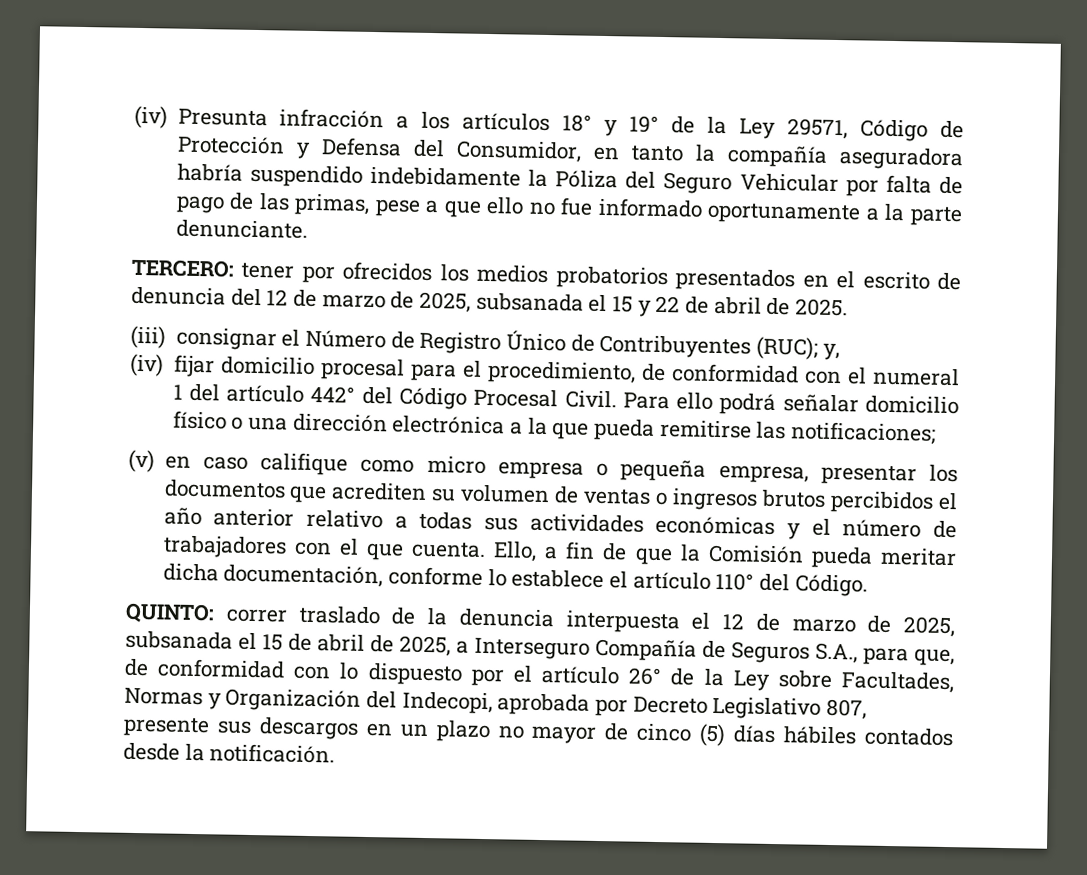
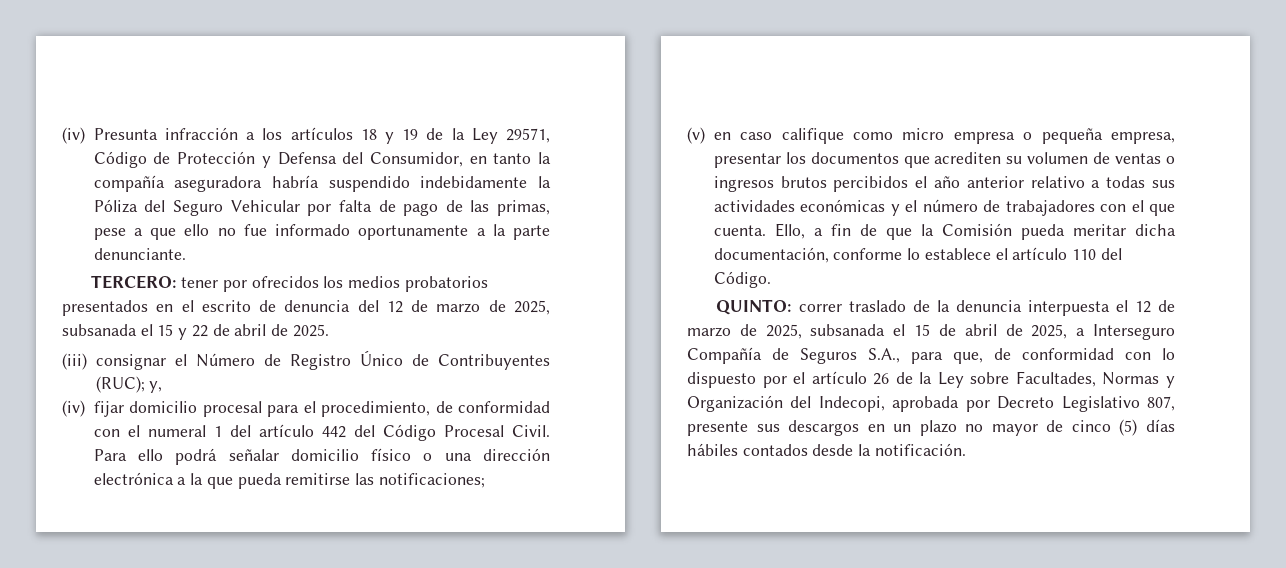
- (iv) Presunta infracción a los artículos 18° y 19° de la Ley 29571, Código de Protección y Defensa del Consumidor, en tanto la compañía aseguradora habría suspendido indebidamente la Póliza del Seguro Vehicular por falta de pago de las primas, pese a que ello no fue informado oportunamente a la parte denunciante.
+ (iv) Presunta infracción a los artículos 18 y 19 de la Ley 29571, Código de Protección y Defensa del Consumidor, en tanto la compañía aseguradora habría suspendido indebidamente la Póliza del Seguro Vehicular por falta de pago de las primas, pese a que ello no fue informado oportunamente a la parte denunciante.
- (iv) fijar domicilio procesal para el procedimiento, de conformidad con el numeral 1 del artículo 442° del Código Procesal Civil.
+ (iv) fijar domicilio procesal para el procedimiento, de conformidad con el numeral 1 del artículo 442 del Código Procesal Civil.
- Ello, a fin de que la Comisión pueda meritar dicha documentación, conforme lo establece el artículo 110° del Código.
+ Ello, a fin de que la Comisión pueda meritar dicha documentación, conforme lo establece el artículo 110 del Código.
- correr traslado de la denuncia interpuesta el 12 de marzo de 2025, subsanada el 15 de abril de 2025, a Interseguro Compañía de Seguros S.A., para que, de conformidad con lo dispuesto por el artículo 26° de la Ley sobre Facultades, Normas y Organización del Indecopi, aprobada por Decreto Legislativo 807, presente sus descargos en un plazo no mayor de cinco (5) días hábiles contados desde la notificación.
+ correr traslado de la denuncia interpuesta el 12 de marzo de 2025, subsanada el 15 de abril de 2025, a Interseguro Compañía de Seguros S.A., para que, de conformidad con lo dispuesto por el artículo 26 de la Ley sobre Facultades, Normas y Organización del Indecopi, aprobada por Decreto Legislativo 807, presente sus descargos en un plazo no mayor de cinco (5) días hábiles contados desde la notificación.

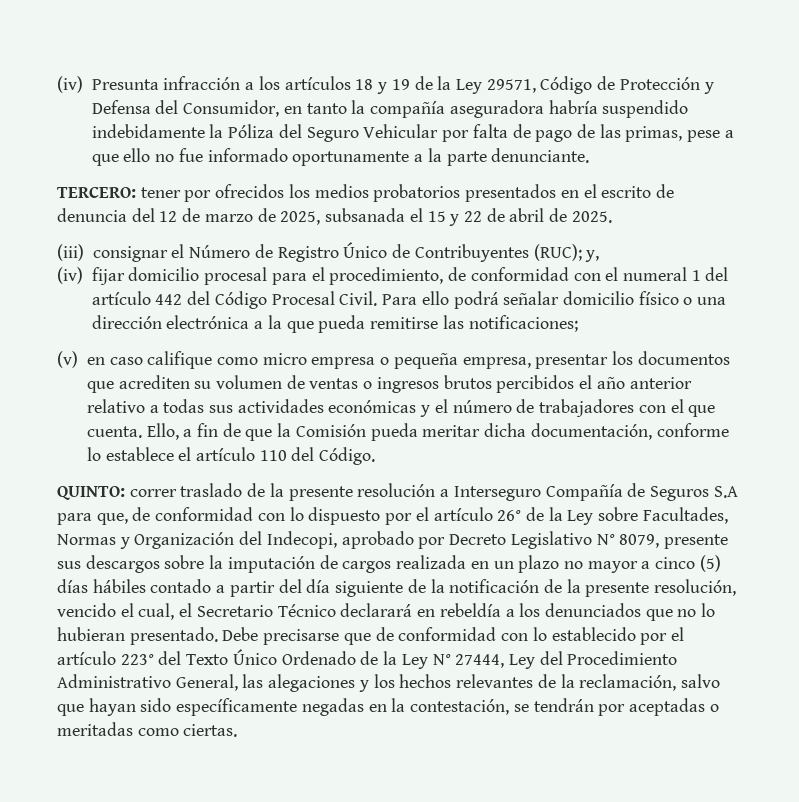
- QUINTO: correr traslado de la denuncia interpuesta el 12 de marzo de 2025, subsanada el 15 de abril de 2025, a Interseguro Compañía de Seguros S.A., para que, de conformidad con lo dispuesto por el artículo 26 de la Ley sobre Facultades, Normas y Organización del Indecopi, aprobada por Decreto Legislativo 807, presente sus descargos en un plazo no mayor de cinco (5) días hábiles contados desde la notificación.
+ QUINTO: correr traslado de la presente resolución a Interseguro Compañía de Seguros S.A para que, de conformidad con lo dispuesto por el artículo 26° de la Ley sobre Facultades, Normas y Organización del Indecopi, aprobado por Decreto Legislativo N° 8079, presente sus descargos sobre la imputación de cargos realizada en un plazo no mayor a cinco (5) días hábiles contado a partir del día siguiente de la notificación de la presente resolución, vencido el cual, el Secretario Técnico declarará en rebeldía a los denunciados que no lo hubieran presentado. Debe precisarse que de conformidad con lo establecido por el artículo 223° del Texto Único Ordenado de la Ley N° 27444, Ley del Procedimiento Administrativo General, las alegaciones y los hechos relevantes de la reclamación, salvo que hayan sido específicamente negadas en la contestación, se tendrán por aceptadas o meritadas como ciertas.

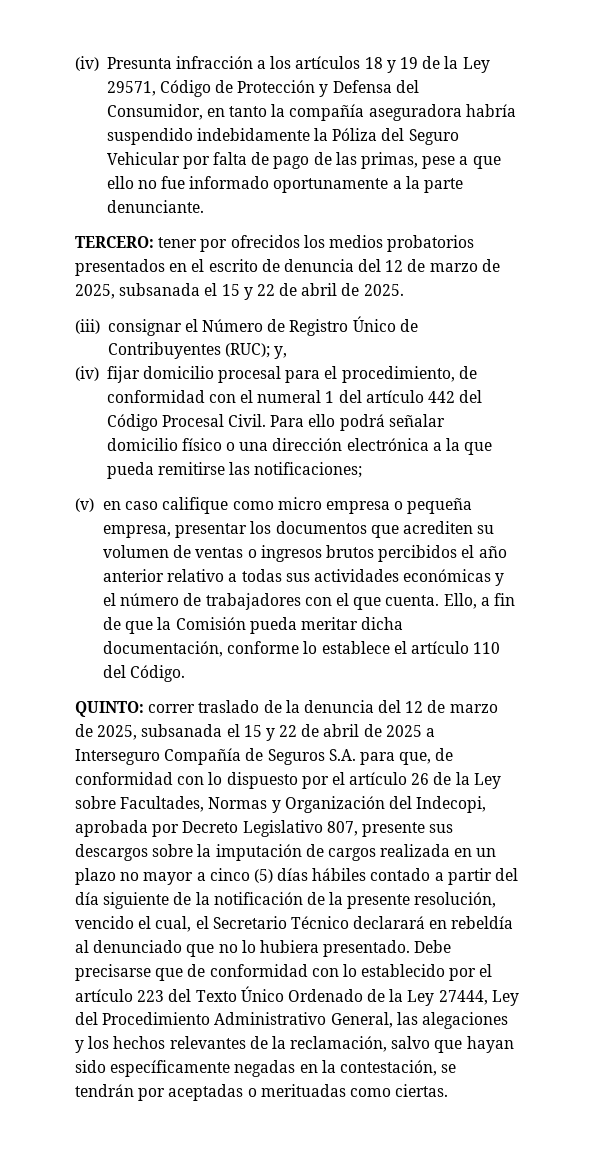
- correr traslado de la presente resolución a Interseguro Compañía de Seguros S.A para que, de conformidad con lo dispuesto por el artículo 26° de la Ley sobre Facultades, Normas y Organización del Indecopi, aprobado por Decreto Legislativo N° 8079, presente sus descargos sobre la imputación de cargos realizada en un plazo no mayor a cinco (5) días hábiles contado a partir del día siguiente de la notificación de la presente resolución, vencido el cual, el Secretario Técnico declarará en rebeldía a los denunciados que no lo hubieran presentado.
+ correr traslado de la denuncia del 12 de marzo de 2025, subsanada el 15 y 22 de abril de 2025 a Interseguro Compañía de Seguros S.A. para que, de conformidad con lo dispuesto por el artículo 26 de la Ley sobre Facultades, Normas y Organización del Indecopi, aprobada por Decreto Legislativo 807, presente sus descargos sobre la imputación de cargos realizada en un plazo no mayor a cinco (5) días hábiles contado a partir del día siguiente de la notificación de la presente resolución, vencido el cual, el Secretario Técnico declarará en rebeldía al denunciado que no lo hubiera presentado.
- Debe precisarse que de conformidad con lo establecido por el artículo 223° del Texto Único Ordenado de la Ley N° 27444, Ley del Procedimiento Administrativo General, las alegaciones y los hechos relevantes de la reclamación, salvo que hayan sido específicamente negadas en la contestación, se tendrán por aceptadas o meritadas como ciertas.
+ Debe precisarse que de conformidad con lo establecido por el artículo 223 del Texto Único Ordenado de la Ley 27444, Ley del Procedimiento Administrativo General, las alegaciones y los hechos relevantes de la reclamación, salvo que hayan sido específicamente negadas en la contestación, se tendrán por aceptadas o merituadas como ciertas.

